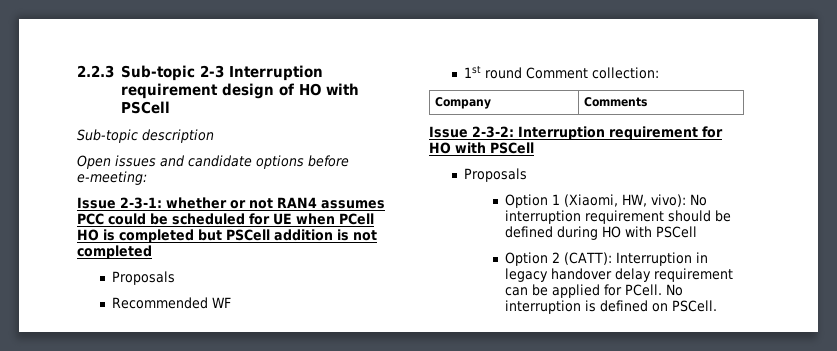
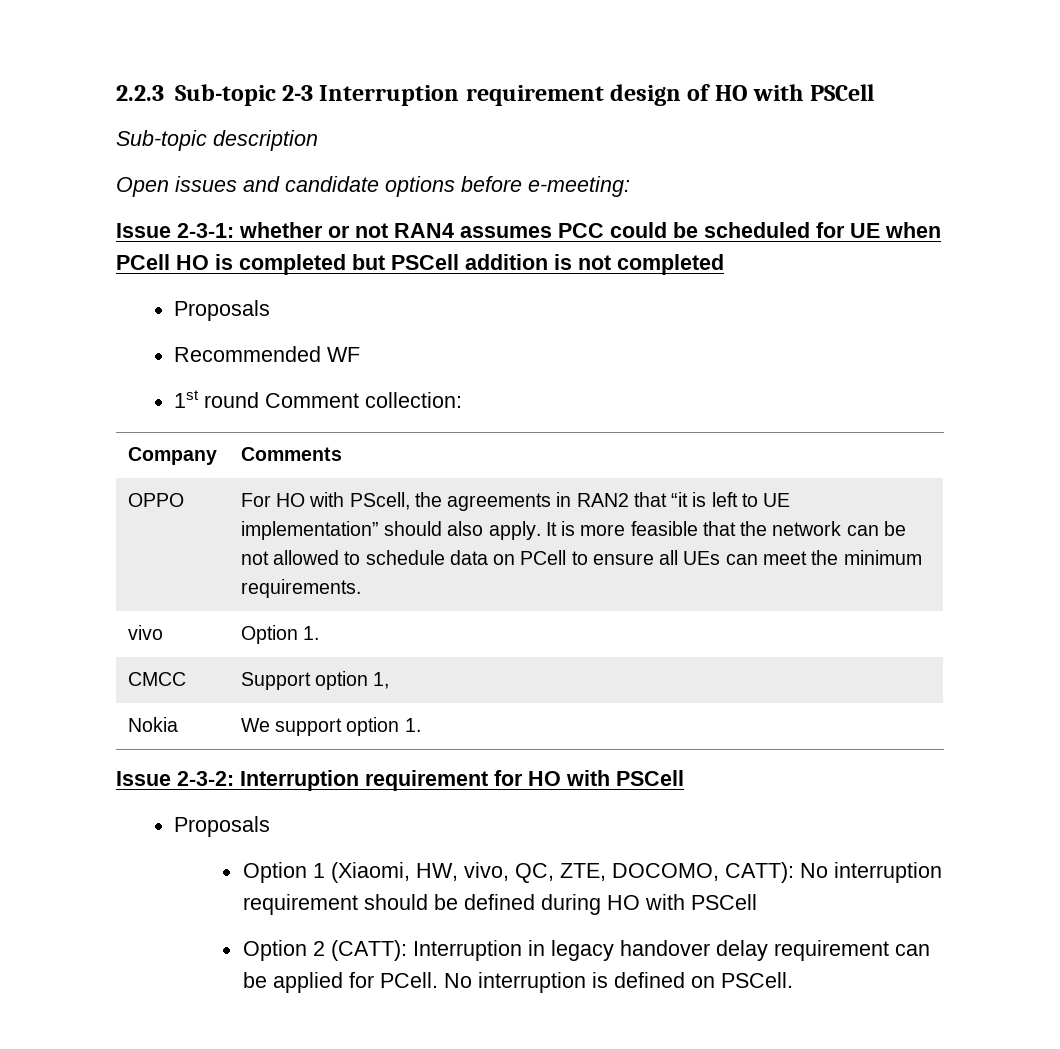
+ OPPO | For HO with PScell, the agreements in RAN2 that “it is left to UE implementation” should also apply. It is more feasible that the network can be not allowed to schedule data on PCell to ensure all UEs can meet the minimum requirements.
+ vivo | Option 1.
+ CMCC | Support option 1,
+ Nokia | We support option 1.
- Option 1 (Xiaomi, HW, vivo): No interruption requirement should be defined during HO with PSCell
+ Option 1 (Xiaomi, HW, vivo, QC, ZTE, DOCOMO, CATT): No interruption requirement should be defined during HO with PSCell

